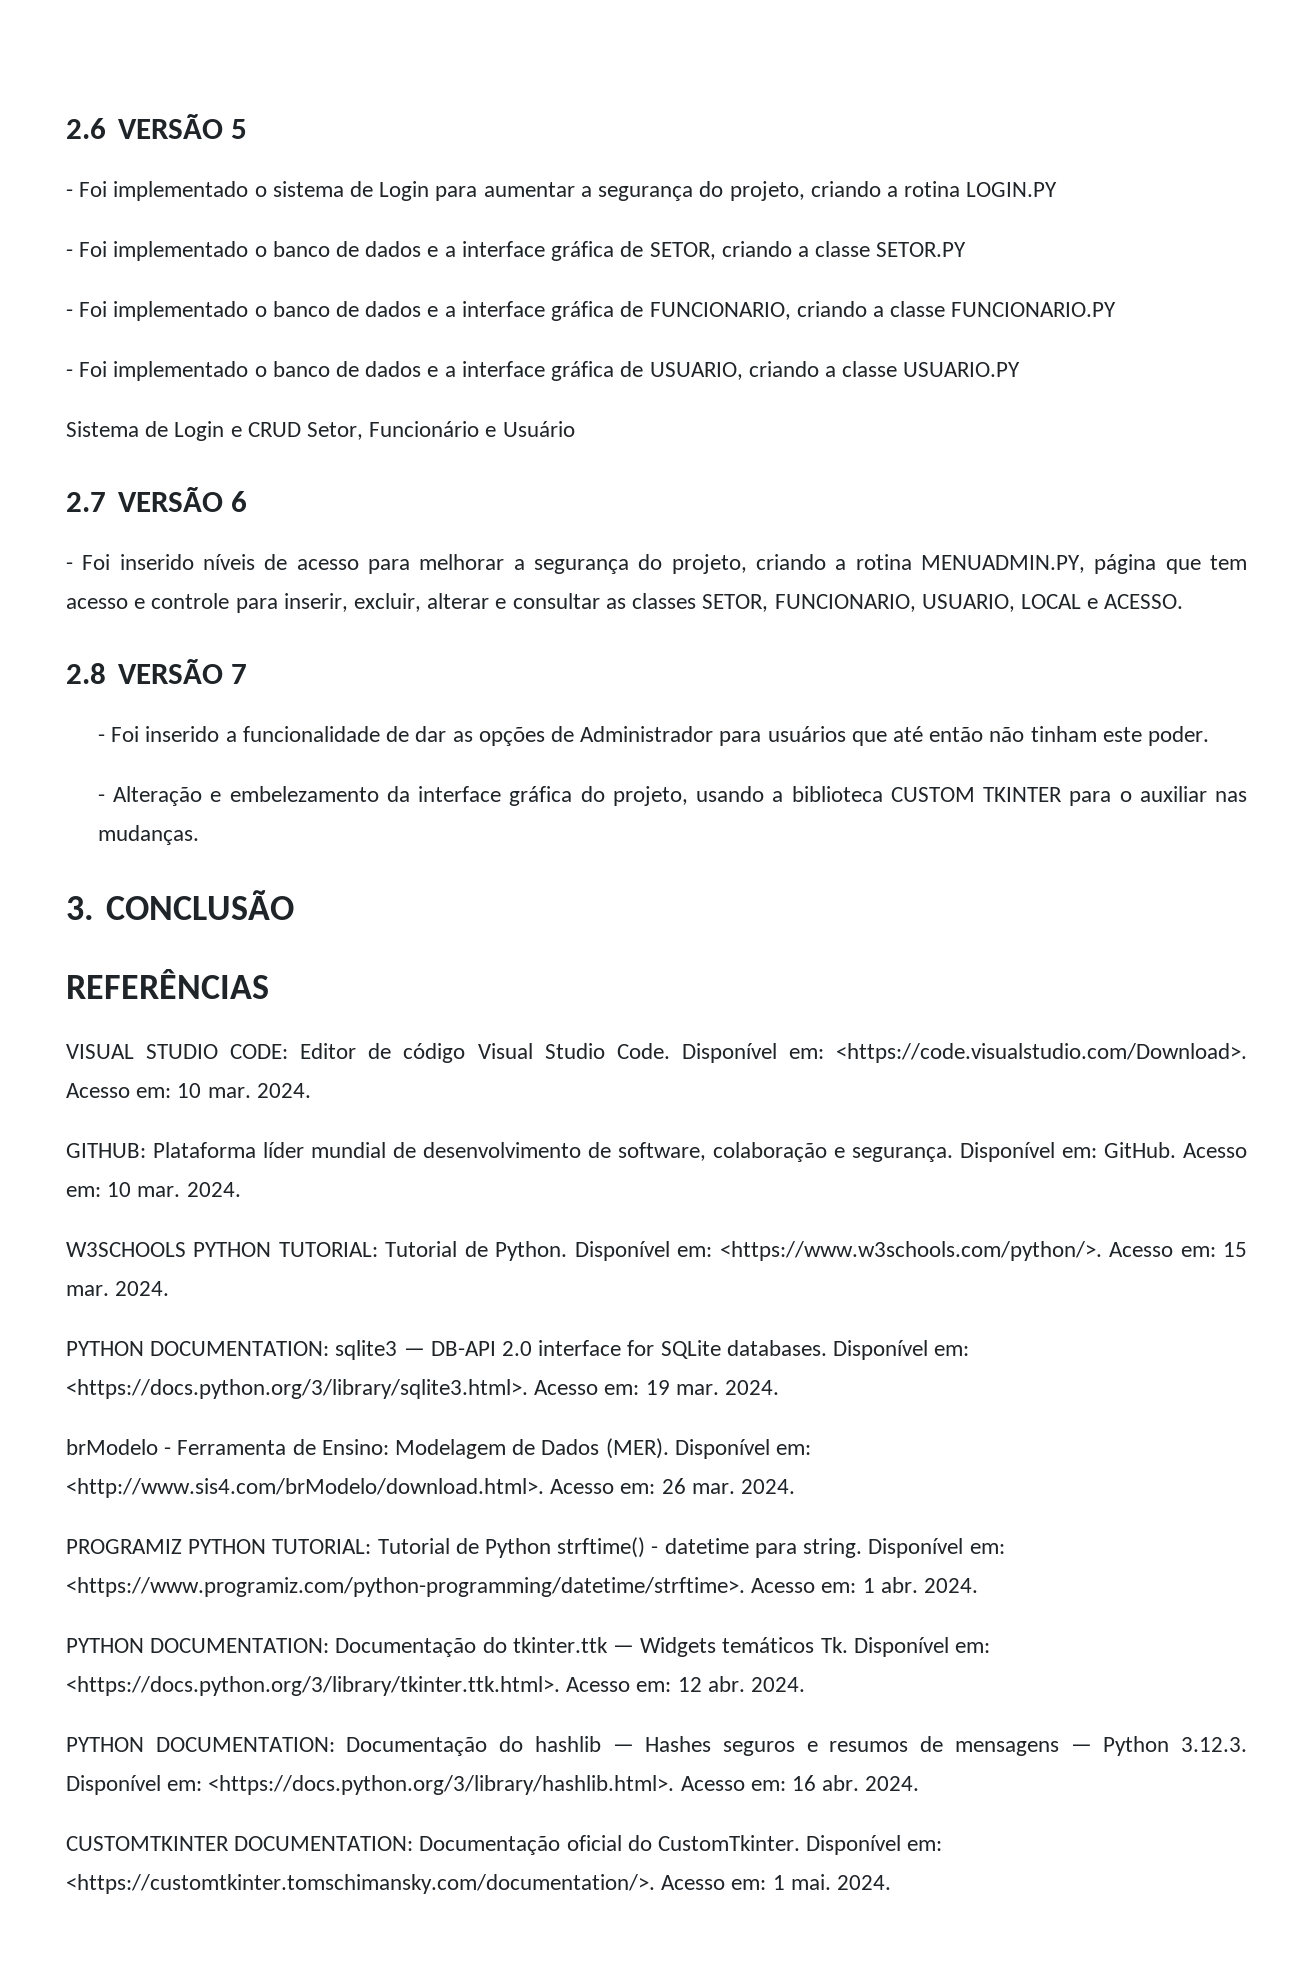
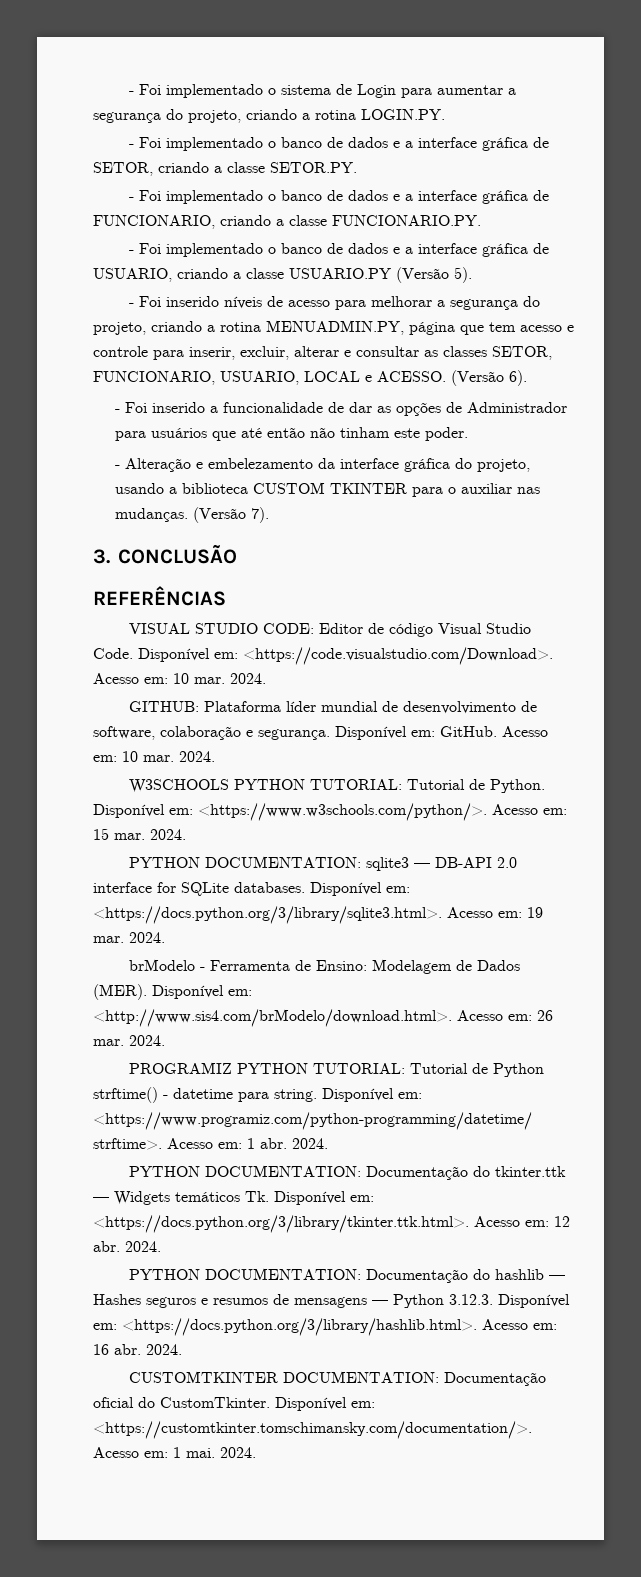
- 2.6 VERSÃO 5
- - Foi implementado o sistema de Login para aumentar a segurança do projeto, criando a rotina LOGIN.PY
+ - Foi implementado o sistema de Login para aumentar a segurança do projeto, criando a rotina LOGIN.PY.
- - Foi implementado o banco de dados e a interface gráfica de SETOR, criando a classe SETOR.PY
+ - Foi implementado o banco de dados e a interface gráfica de SETOR, criando a classe SETOR.PY.
- - Foi implementado o banco de dados e a interface gráfica de FUNCIONARIO, criando a classe FUNCIONARIO.PY
+ - Foi implementado o banco de dados e a interface gráfica de FUNCIONARIO, criando a classe FUNCIONARIO.PY.
- - Foi implementado o banco de dados e a interface gráfica de USUARIO, criando a classe USUARIO.PY
- Sistema de Login e CRUD Setor, Funcionário e Usuário
- 2.7 VERSÃO 6
+ - Foi implementado o banco de dados e a interface gráfica de USUARIO, criando a classe USUARIO.PY (Versão 5).
- - Foi inserido níveis de acesso para melhorar a segurança do projeto, criando a rotina MENUADMIN.PY, página que tem acesso e controle para inserir, excluir, alterar e consultar as classes SETOR, FUNCIONARIO, USUARIO, LOCAL e ACESSO.
- 2.8 VERSÃO 7
+ - Foi inserido níveis de acesso para melhorar a segurança do projeto, criando a rotina MENUADMIN.PY, página que tem acesso e controle para inserir, excluir, alterar e consultar as classes SETOR, FUNCIONARIO, USUARIO, LOCAL e ACESSO. (Versão 6).
+ (Versão 7).

